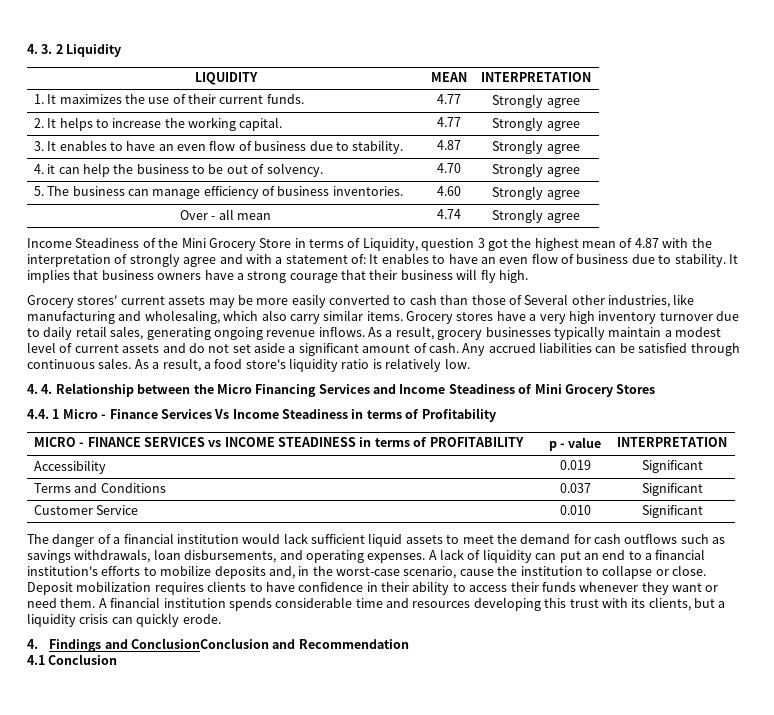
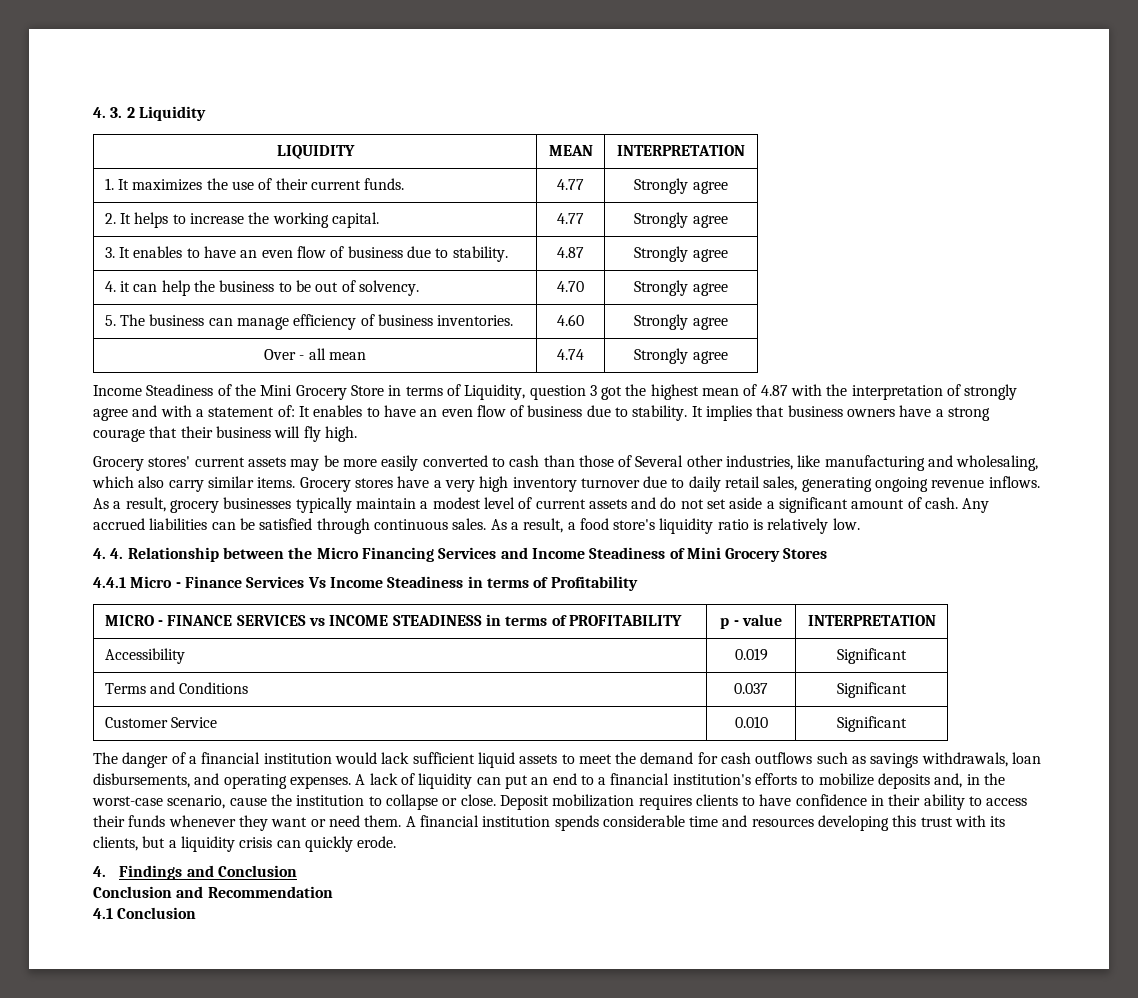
- 4.4. 1 Micro - Finance Services Vs Income Steadiness in terms of Profitability
+ 4.4.1 Micro - Finance Services Vs Income Steadiness in terms of Profitability
- 4. Findings and ConclusionConclusion and Recommendation
+ 4. Findings and Conclusion
+ Conclusion and Recommendation

